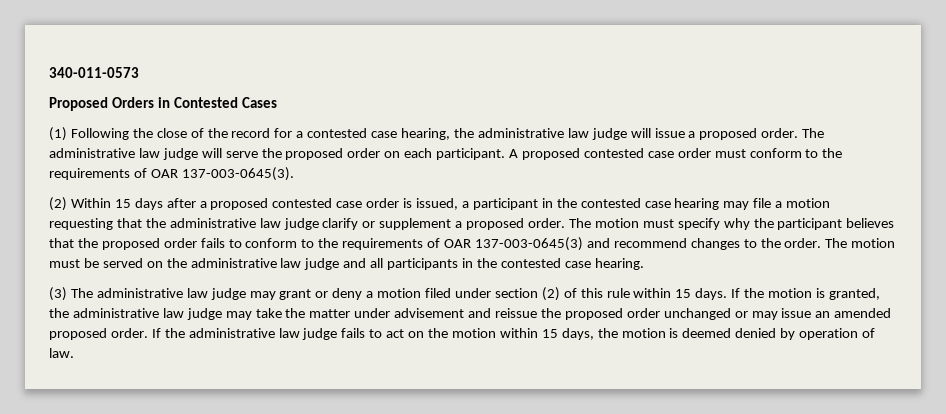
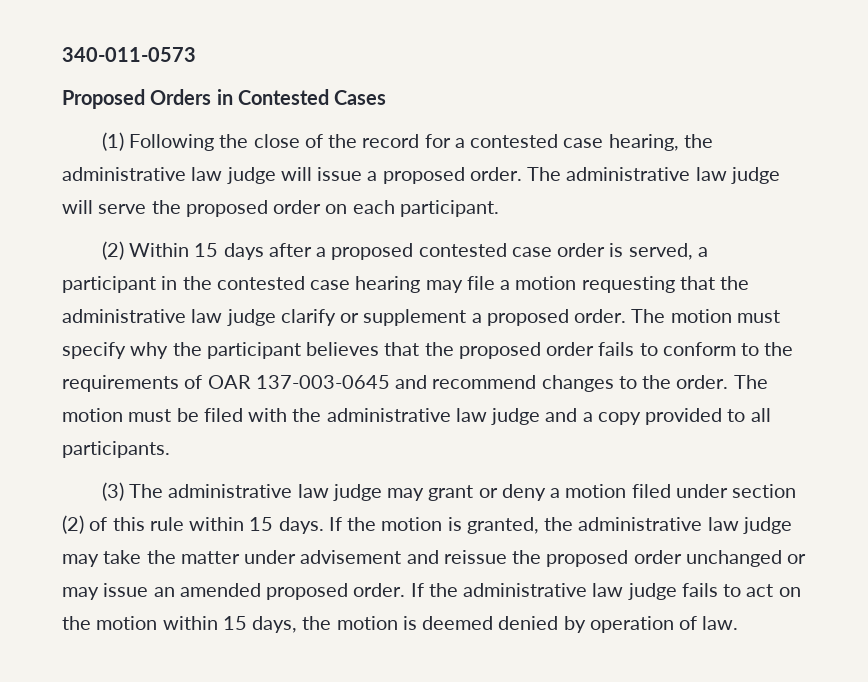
- A proposed contested case order must conform to the requirements of OAR 137-003-0645(3).
- (2) Within 15 days after a proposed contested case order is issued, a participant in the contested case hearing may file a motion requesting that the administrative law judge clarify or supplement a proposed order.
+ (2) Within 15 days after a proposed contested case order is served, a participant in the contested case hearing may file a motion requesting that the administrative law judge clarify or supplement a proposed order.
- The motion must specify why the participant believes that the proposed order fails to conform to the requirements of OAR 137-003-0645(3) and recommend changes to the order.
+ The motion must specify why the participant believes that the proposed order fails to conform to the requirements of OAR 137-003-0645 and recommend changes to the order.
- The motion must be served on the administrative law judge and all participants in the contested case hearing.
+ The motion must be filed with the administrative law judge and a copy provided to all participants.

